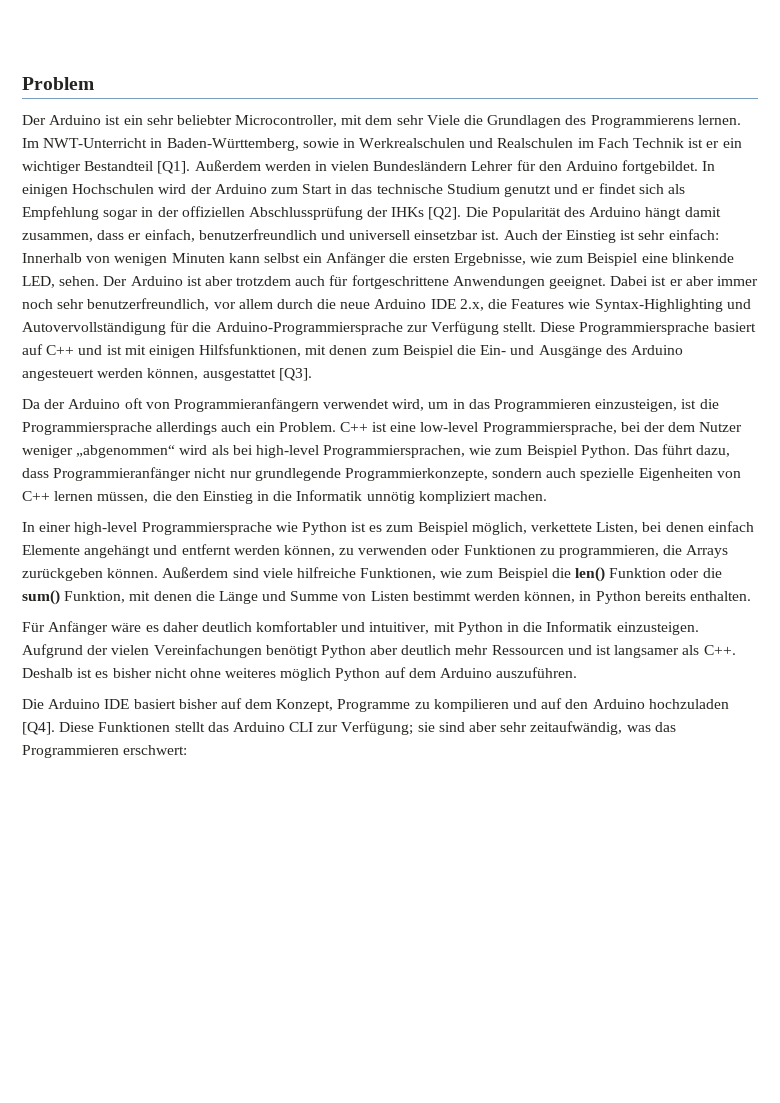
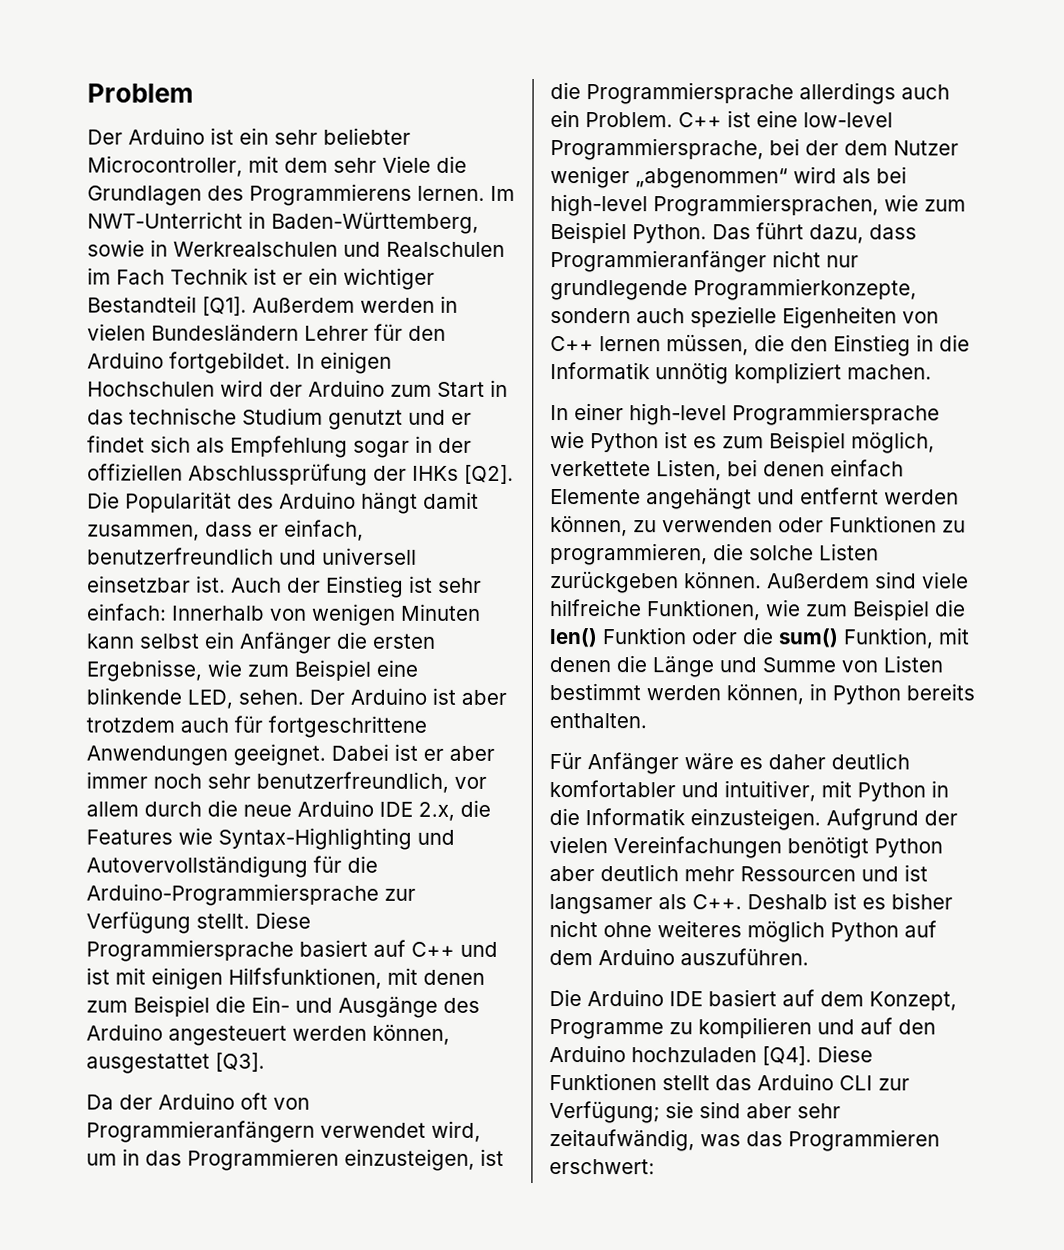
- In einer high-level Programmiersprache wie Python ist es zum Beispiel möglich, verkettete Listen, bei denen einfach Elemente angehängt und entfernt werden können, zu verwenden oder Funktionen zu programmieren, die Arrays zurückgeben können.
+ In einer high-level Programmiersprache wie Python ist es zum Beispiel möglich, verkettete Listen, bei denen einfach Elemente angehängt und entfernt werden können, zu verwenden oder Funktionen zu programmieren, die solche Listen zurückgeben können.
- Die Arduino IDE basiert bisher auf dem Konzept, Programme zu kompilieren und auf den Arduino hochzuladen [Q4]. Diese Funktionen stellt das Arduino CLI zur Verfügung; sie sind aber sehr zeitaufwändig, was das Programmieren erschwert:
+ Die Arduino IDE basiert auf dem Konzept, Programme zu kompilieren und auf den Arduino hochzuladen [Q4]. Diese Funktionen stellt das Arduino CLI zur Verfügung; sie sind aber sehr zeitaufwändig, was das Programmieren erschwert:

